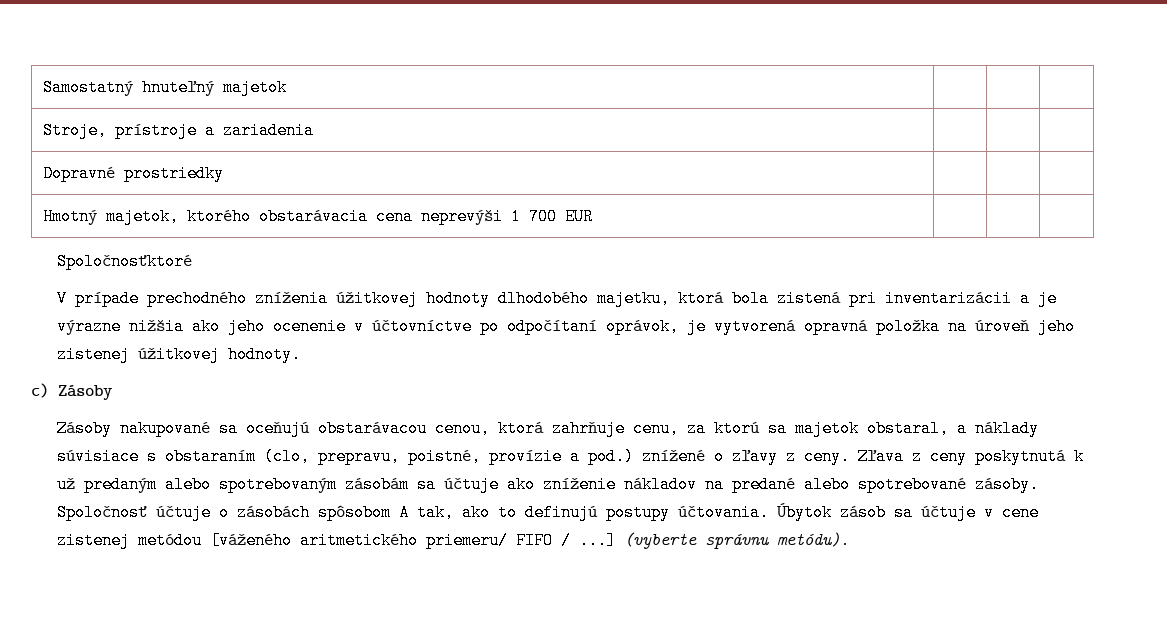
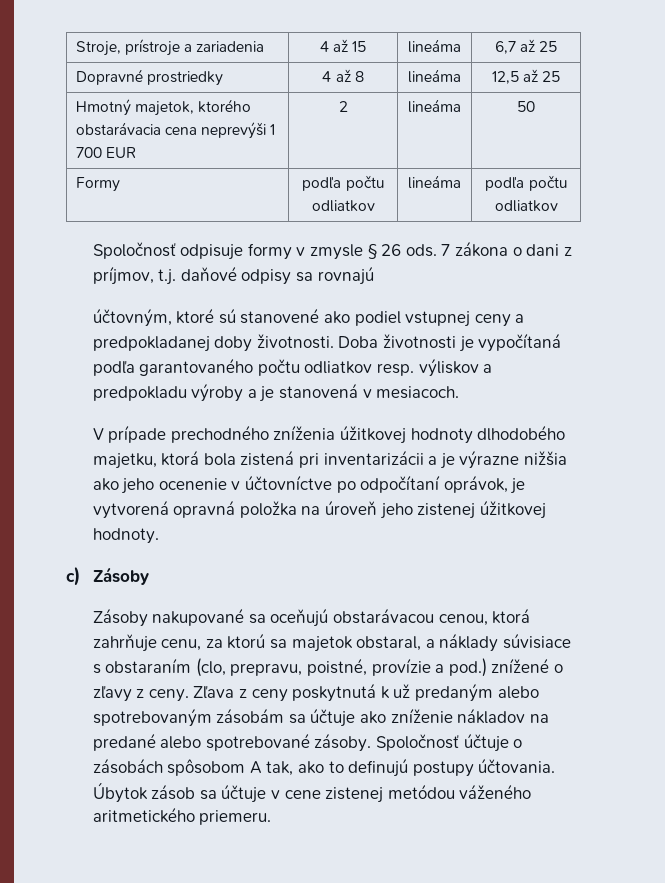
- Samostatný hnuteľný majetok | | |
- Stroje, prístroje a zariadenia | | |
- Dopravné prostriedky | | |
+ Stroje, prístroje a zariadenia | 4 až 15 | lineáma | 6,7 až 25
+ Dopravné prostriedky | 4 až 8 | lineáma | 12,5 až 25
- Hmotný majetok, ktorého obstarávacia cena neprevýši 1 700 EUR | | |
- Spoločnosťktoré
+ Hmotný majetok, ktorého obstarávacia cena neprevýši 1 700 EUR | 2 | lineáma | 50
+ Formy | podľa počtu odliatkov | lineáma | podľa počtu odliatkov
+ Spoločnosť odpisuje formy v zmysle § 26 ods. 7 zákona o dani z príjmov, t.j. daňové odpisy sa rovnajú
+ účtovným, ktoré sú stanovené ako podiel vstupnej ceny a predpokladanej doby životnosti. Doba životnosti je vypočítaná podľa garantovaného počtu odliatkov resp. výliskov a predpokladu výroby a je stanovená v mesiacoch.
- Úbytok zásob sa účtuje v cene zistenej metódou [váženého aritmetického priemeru/ FIFO / ...] (vyberte správnu metódu).
+ Úbytok zásob sa účtuje v cene zistenej metódou váženého aritmetického priemeru.

